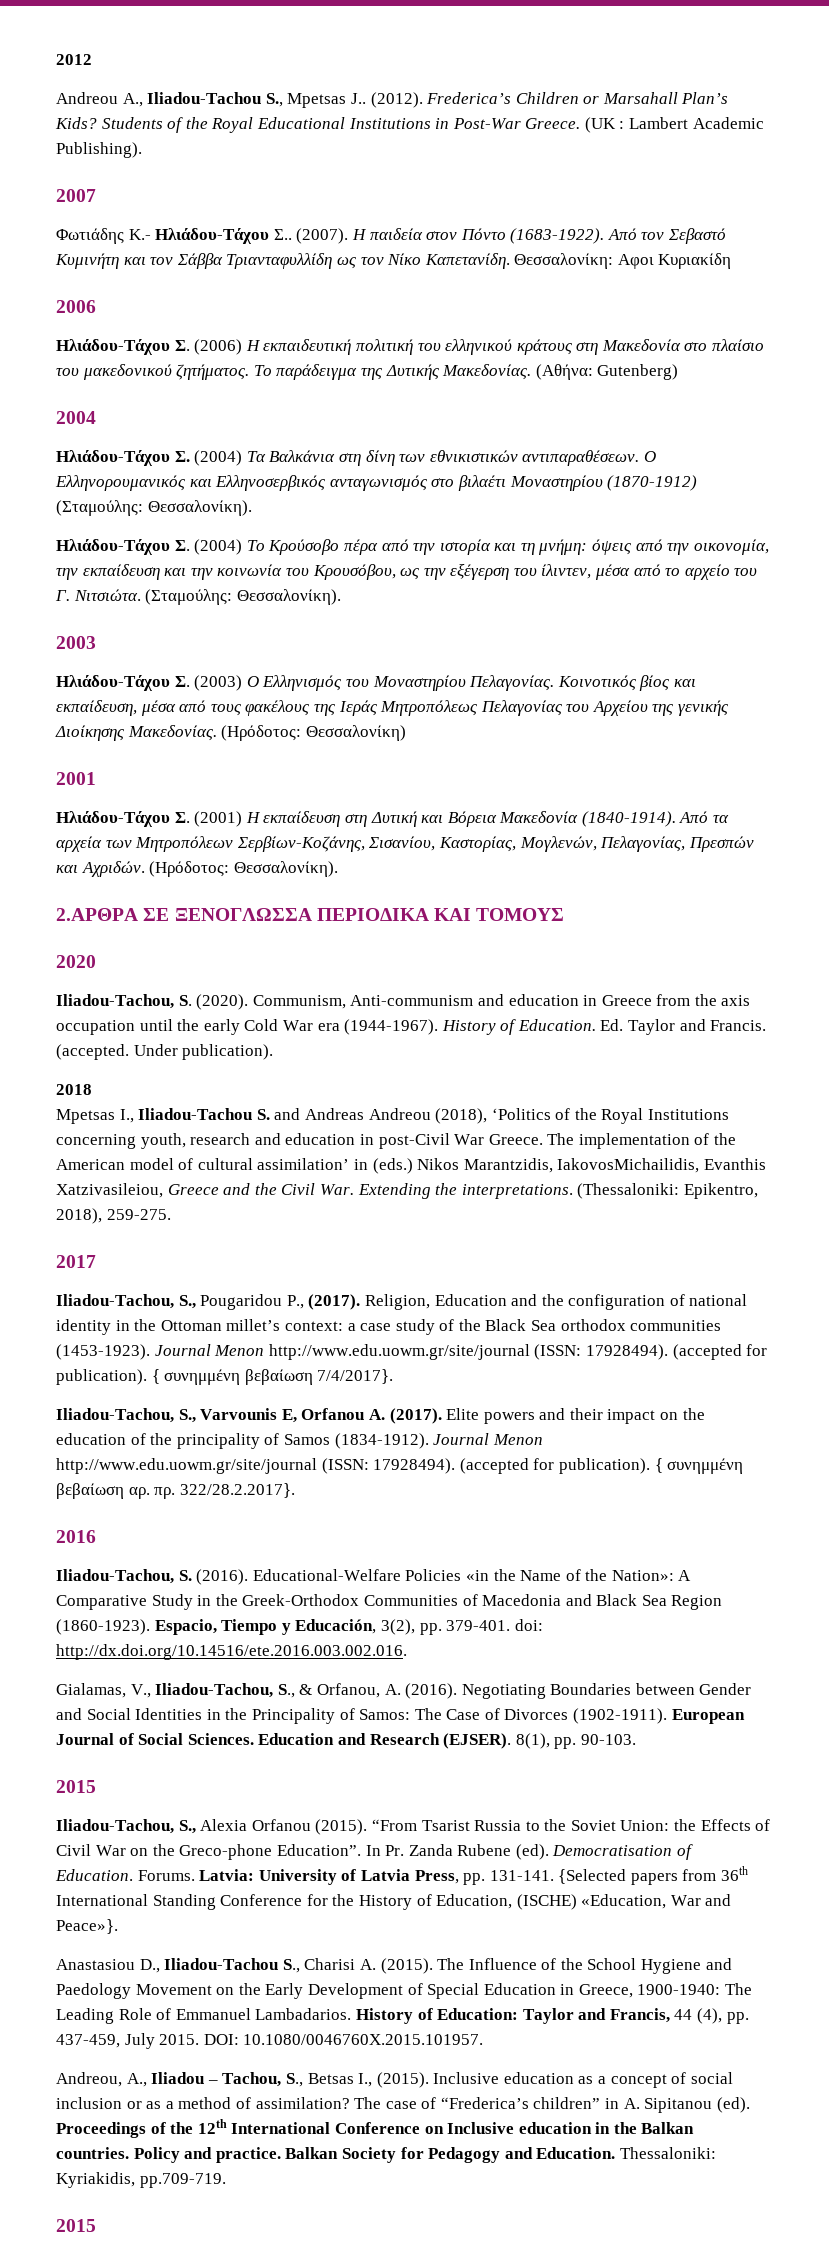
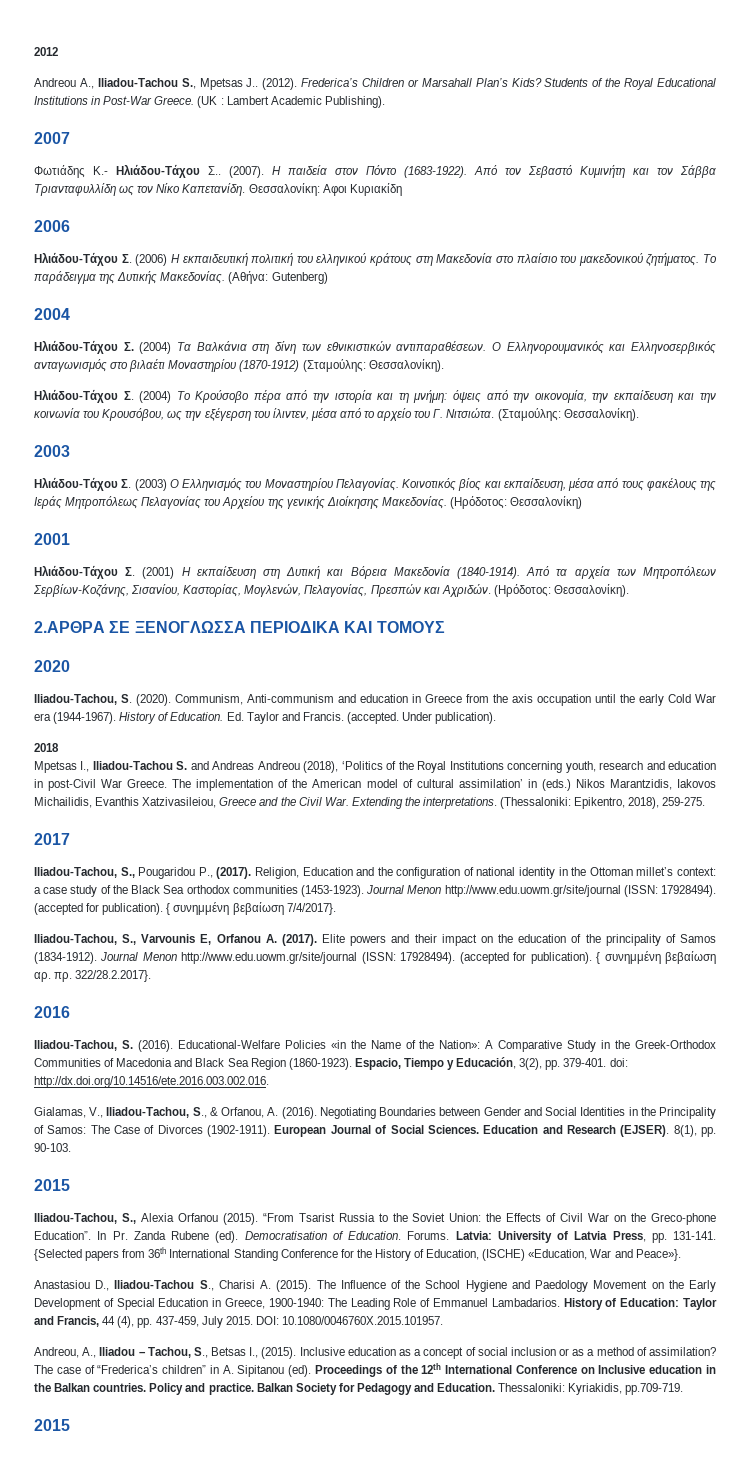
- The implementation of the American model of cultural assimilation’ in (eds.) Nikos Marantzidis, IakovosMichailidis, Evanthis Xatzivasileiou, Greece and the Civil War. Extending the interpretations.
+ The implementation of the American model of cultural assimilation’ in (eds.) Nikos Marantzidis, Iakovos Michailidis, Evanthis Xatzivasileiou, Greece and the Civil War. Extending the interpretations.

